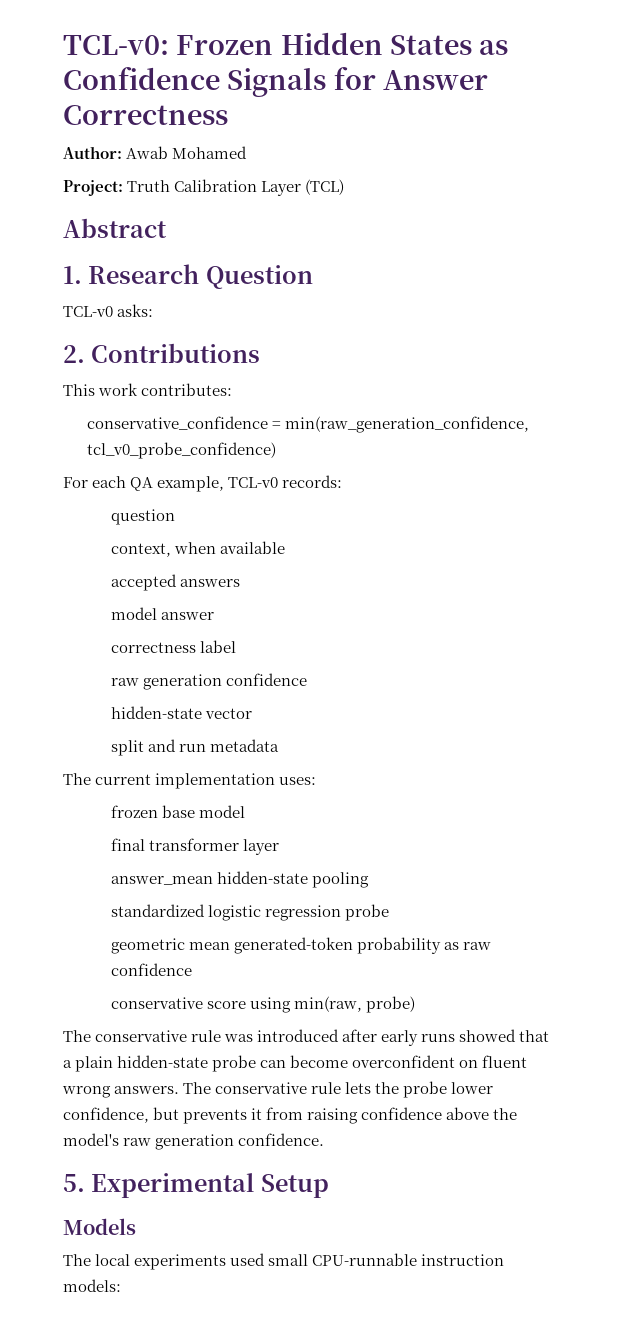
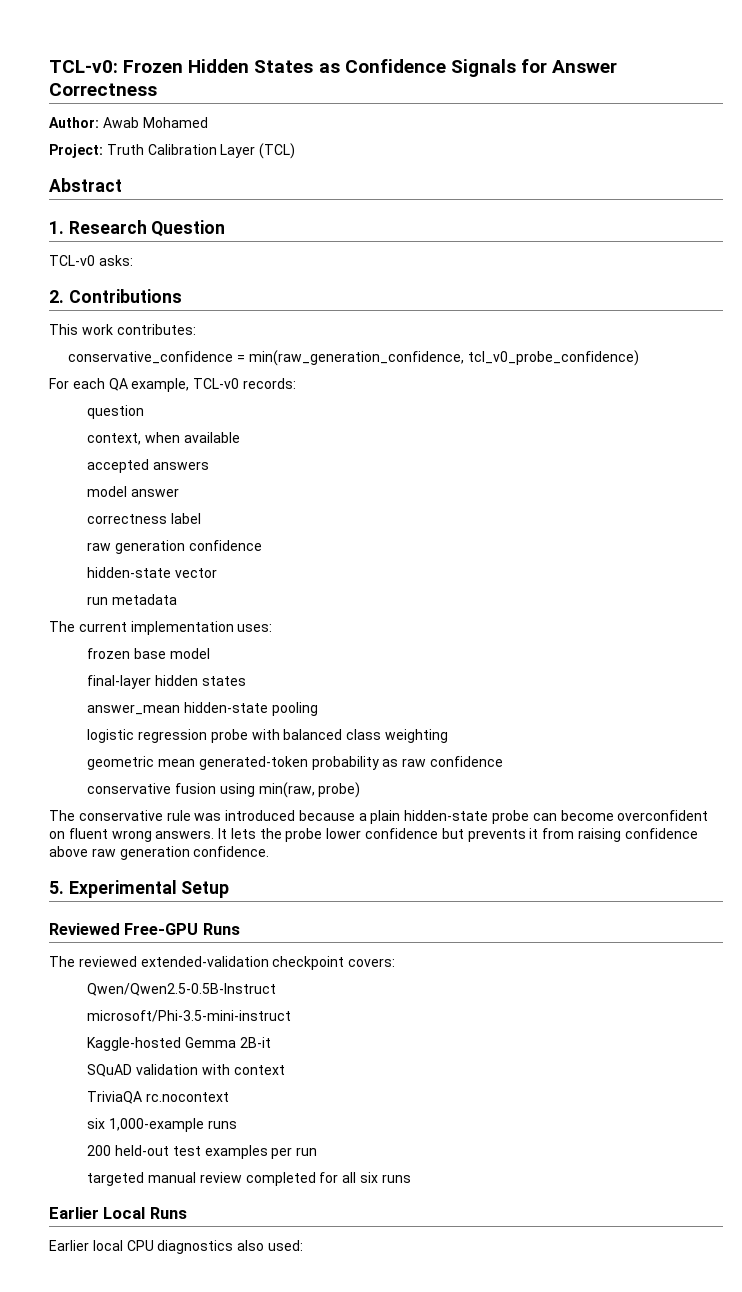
- split and run metadata
+ run metadata
- final transformer layer
+ final-layer hidden states
- standardized logistic regression probe
+ logistic regression probe with balanced class weighting
- conservative score using min(raw, probe)
+ conservative fusion using min(raw, probe)
- The conservative rule was introduced after early runs showed that a plain hidden-state probe can become overconfident on fluent wrong answers.
+ The conservative rule was introduced because a plain hidden-state probe can become overconfident on fluent wrong answers.
- The conservative rule lets the probe lower confidence, but prevents it from raising confidence above the model's raw generation confidence.
+ It lets the probe lower confidence but prevents it from raising confidence above raw generation confidence.
- Models
- The local experiments used small CPU-runnable instruction models:
+ Reviewed Free-GPU Runs
+ The reviewed extended-validation checkpoint covers:
+ Qwen/Qwen2.5-0.5B-Instruct
+ microsoft/Phi-3.5-mini-instruct
+ Kaggle-hosted Gemma 2B-it
+ SQuAD validation with context
+ TriviaQA rc.nocontext
+ six 1,000-example runs
+ 200 held-out test examples per run
+ targeted manual review completed for all six runs
+ Earlier Local Runs
+ Earlier local CPU diagnostics also used:

